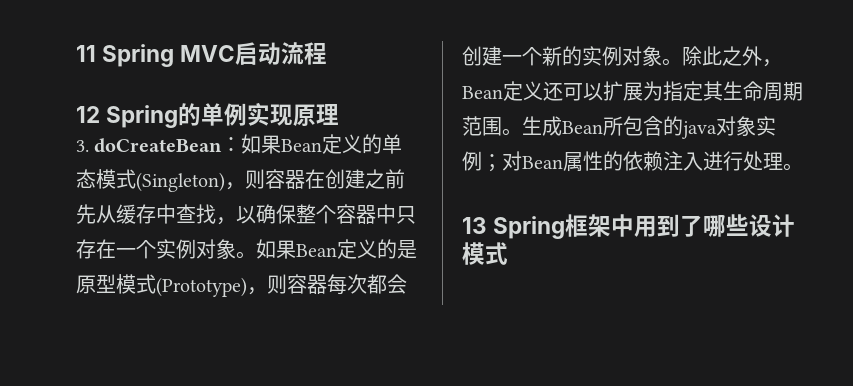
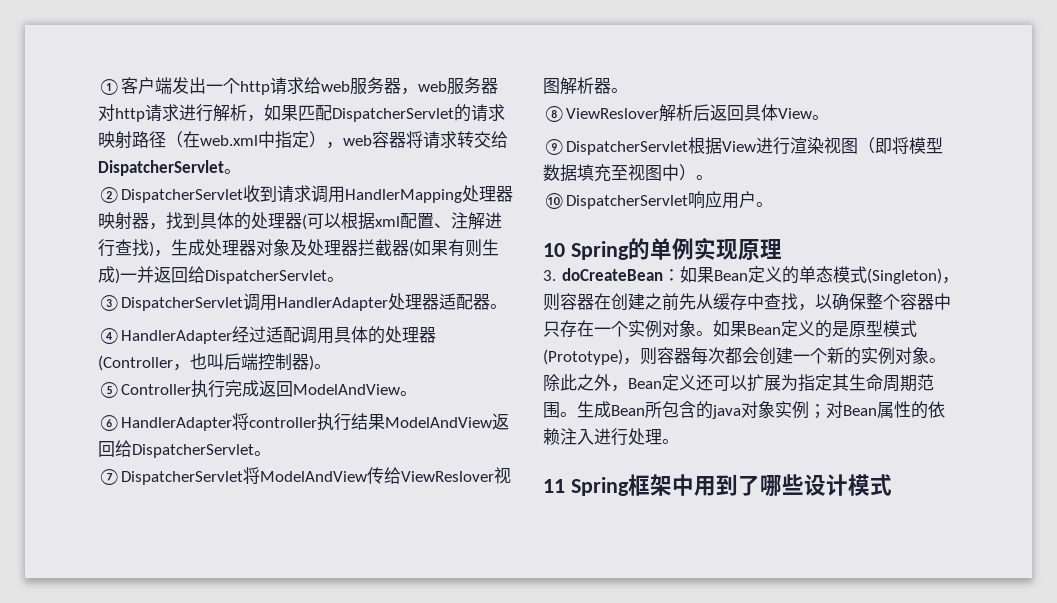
- 11 Spring MVC启动流程
- 12 Spring的单例实现原理
+ ①客户端发出一个http请求给web服务器，web服务器对http请求进行解析，如果匹配DispatcherServlet的请求映射路径（在web.xml中指定），web容器将请求转交给DispatcherServlet。
+ ②DispatcherServlet收到请求调用HandlerMapping处理器映射器，找到具体的处理器(可以根据xml配置、注解进行查找)，生成处理器对象及处理器拦截器(如果有则生成)一并返回给DispatcherServlet。
+ ③DispatcherServlet调用HandlerAdapter处理器适配器。
+ ④HandlerAdapter经过适配调用具体的处理器(Controller，也叫后端控制器)。
+ ⑤Controller执行完成返回ModelAndView。
+ ⑥HandlerAdapter将controller执行结果ModelAndView返回给DispatcherServlet。
+ ⑦DispatcherServlet将ModelAndView传给ViewReslover视图解析器。
+ ⑧ViewReslover解析后返回具体View。
+ ⑨DispatcherServlet根据View进行渲染视图（即将模型数据填充至视图中）。
+ ⑩DispatcherServlet响应用户。
+ 10 Spring的单例实现原理
- 13 Spring框架中用到了哪些设计模式
+ 11 Spring框架中用到了哪些设计模式

